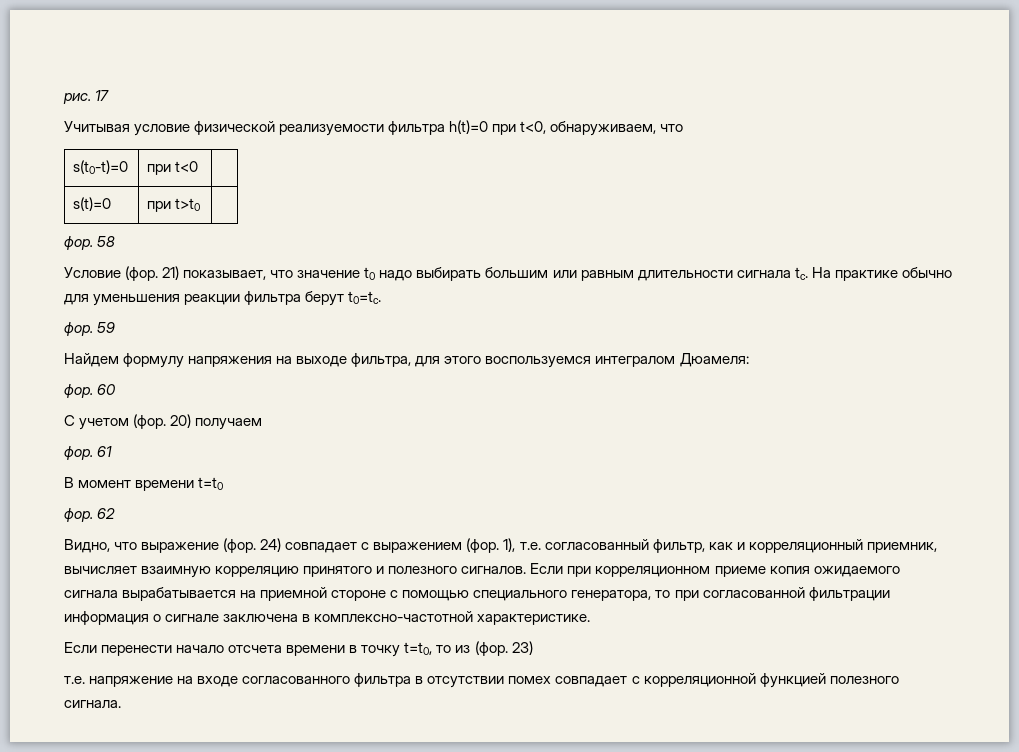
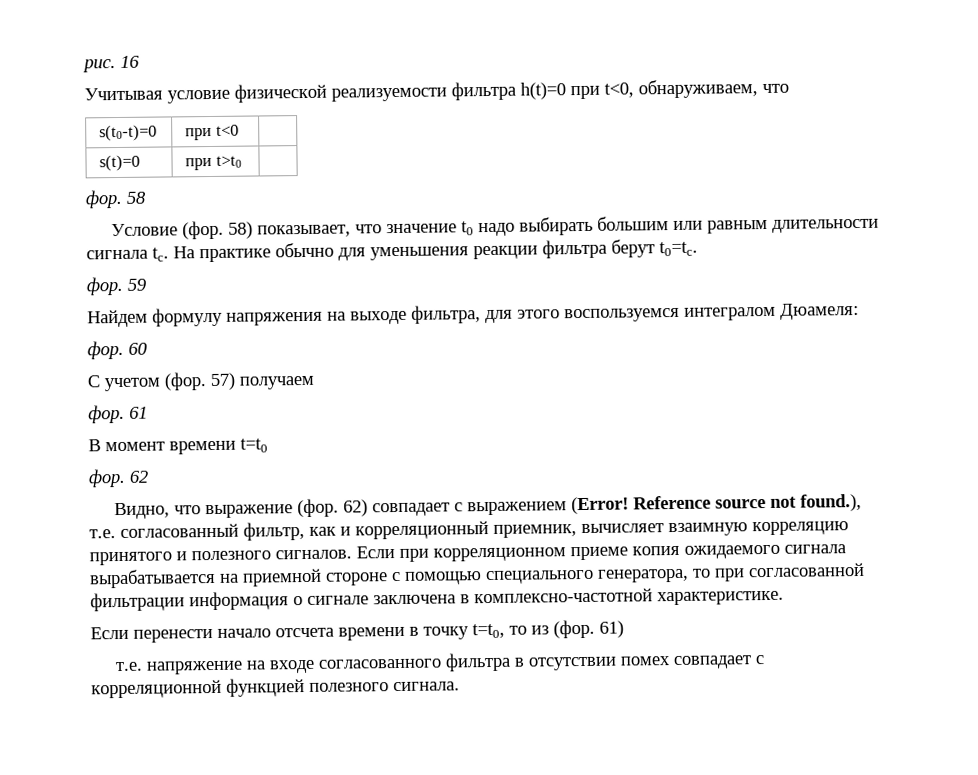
- 17
+ 16
- 21) показывает, что значение t0 надо выбирать большим или равным длительности сигнала tc.
+ 58) показывает, что значение t0 надо выбирать большим или равным длительности сигнала tc.
- 20) получаем
+ 57) получаем
- 24) совпадает с выражением (фор. 1), т.е. согласованный фильтр, как и корреляционный приемник, вычисляет взаимную корреляцию принятого и полезного сигналов.
+ 62) совпадает с выражением (Error! Reference source not found.), т.е. согласованный фильтр, как и корреляционный приемник, вычисляет взаимную корреляцию принятого и полезного сигналов.
- 23)
+ 61)

